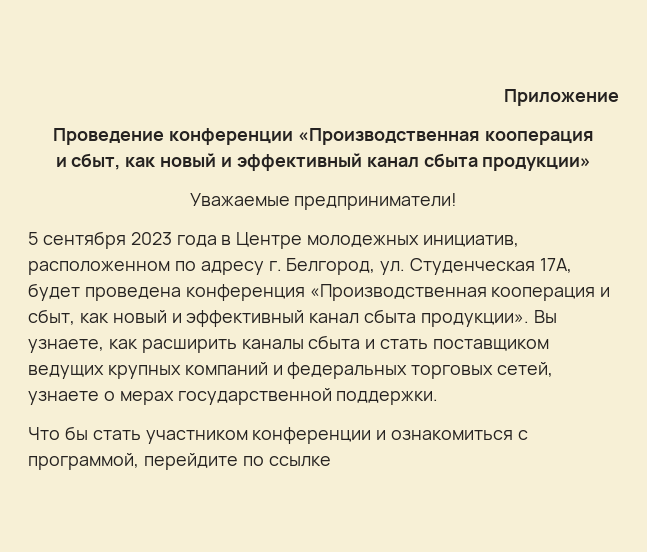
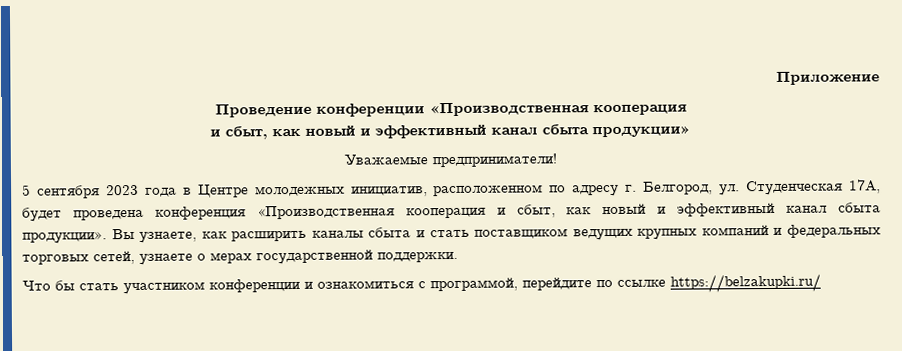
- Что бы стать участником конференции и ознакомиться с программой, перейдите по ссылке
+ Что бы стать участником конференции и ознакомиться с программой, перейдите по ссылке https://belzakupki.ru/

